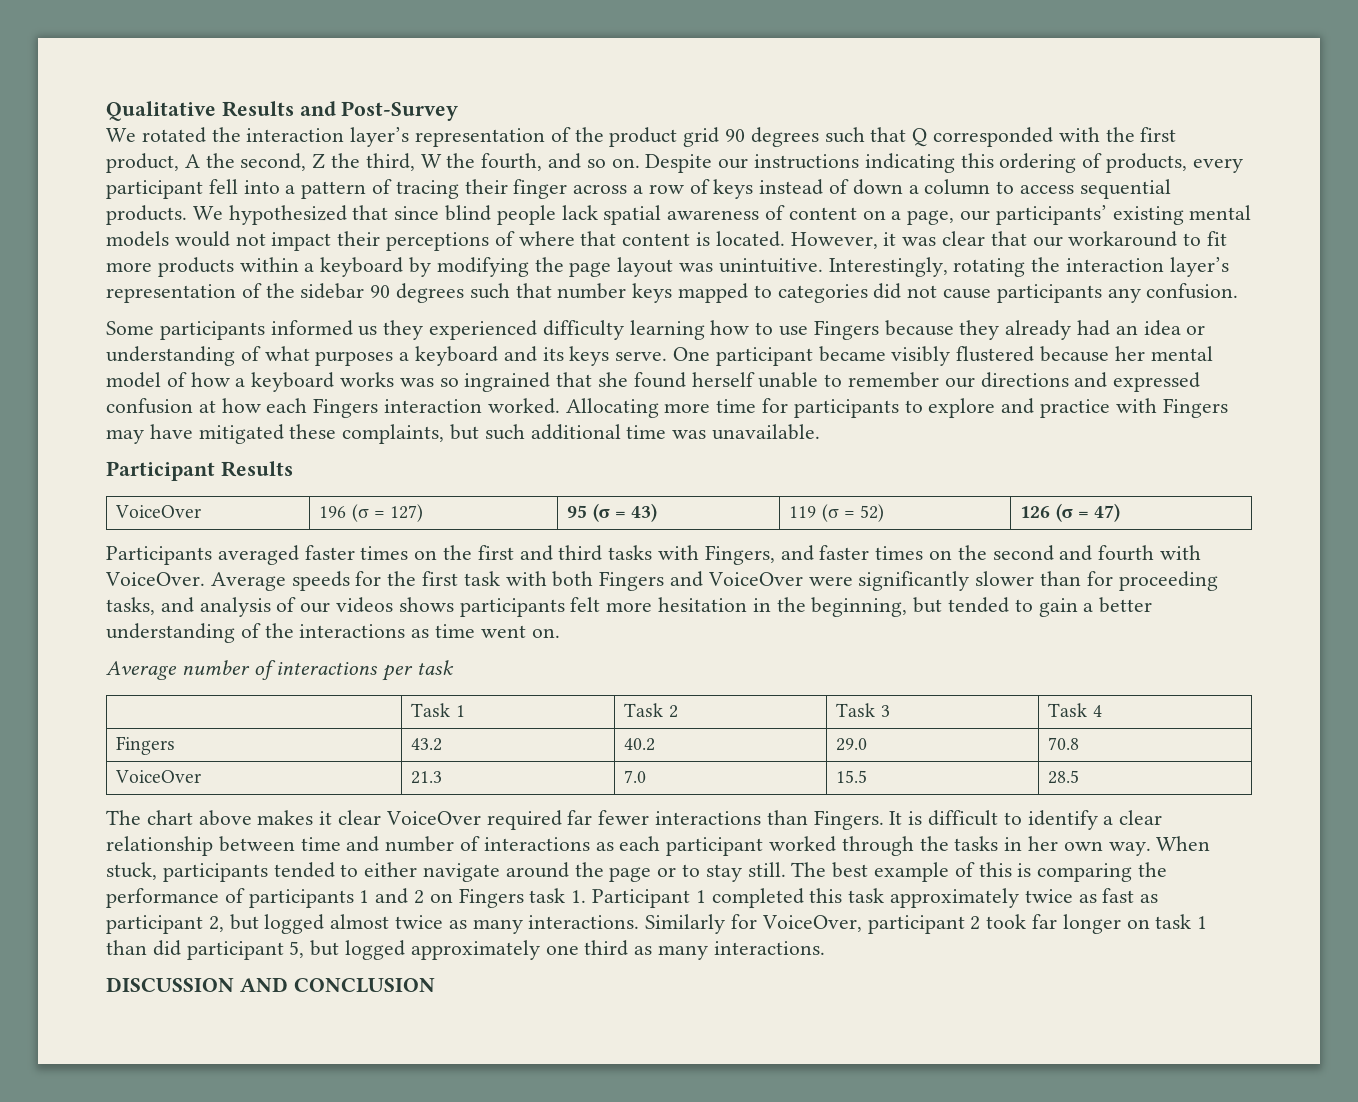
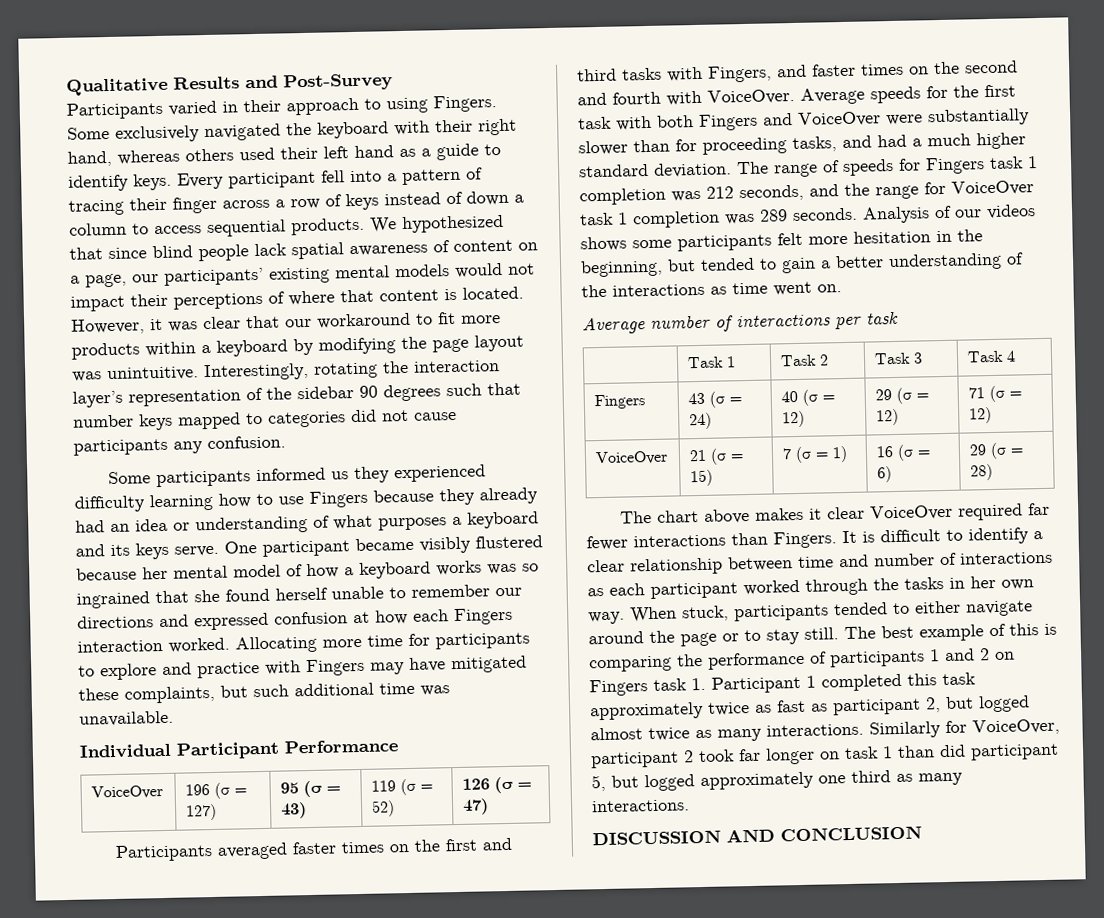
- We rotated the interaction layer’s representation of the product grid 90 degrees such that Q corresponded with the first product, A the second, Z the third, W the fourth, and so on. Despite our instructions indicating this ordering of products, every participant fell into a pattern of tracing their finger across a row of keys instead of down a column to access sequential products.
+ Participants varied in their approach to using Fingers. Some exclusively navigated the keyboard with their right hand, whereas others used their left hand as a guide to identify keys. Every participant fell into a pattern of tracing their finger across a row of keys instead of down a column to access sequential products.
- Participant Results
+ Individual Participant Performance
- Average speeds for the first task with both Fingers and VoiceOver were significantly slower than for proceeding tasks, and analysis of our videos shows participants felt more hesitation in the beginning, but tended to gain a better understanding of the interactions as time went on.
+ Average speeds for the first task with both Fingers and VoiceOver were substantially slower than for proceeding tasks, and had a much higher standard deviation. The range of speeds for Fingers task 1 completion was 212 seconds, and the range for VoiceOver task 1 completion was 289 seconds. Analysis of our videos shows some participants felt more hesitation in the beginning, but tended to gain a better understanding of the interactions as time went on.
- Fingers | 43.2 | 40.2 | 29.0 | 70.8
- VoiceOver | 21.3 | 7.0 | 15.5 | 28.5
+ Fingers | 43 (σ = 24) | 40 (σ = 12) | 29 (σ = 12) | 71 (σ = 12)
+ VoiceOver | 21 (σ = 15) | 7 (σ = 1) | 16 (σ = 6) | 29 (σ = 28)

